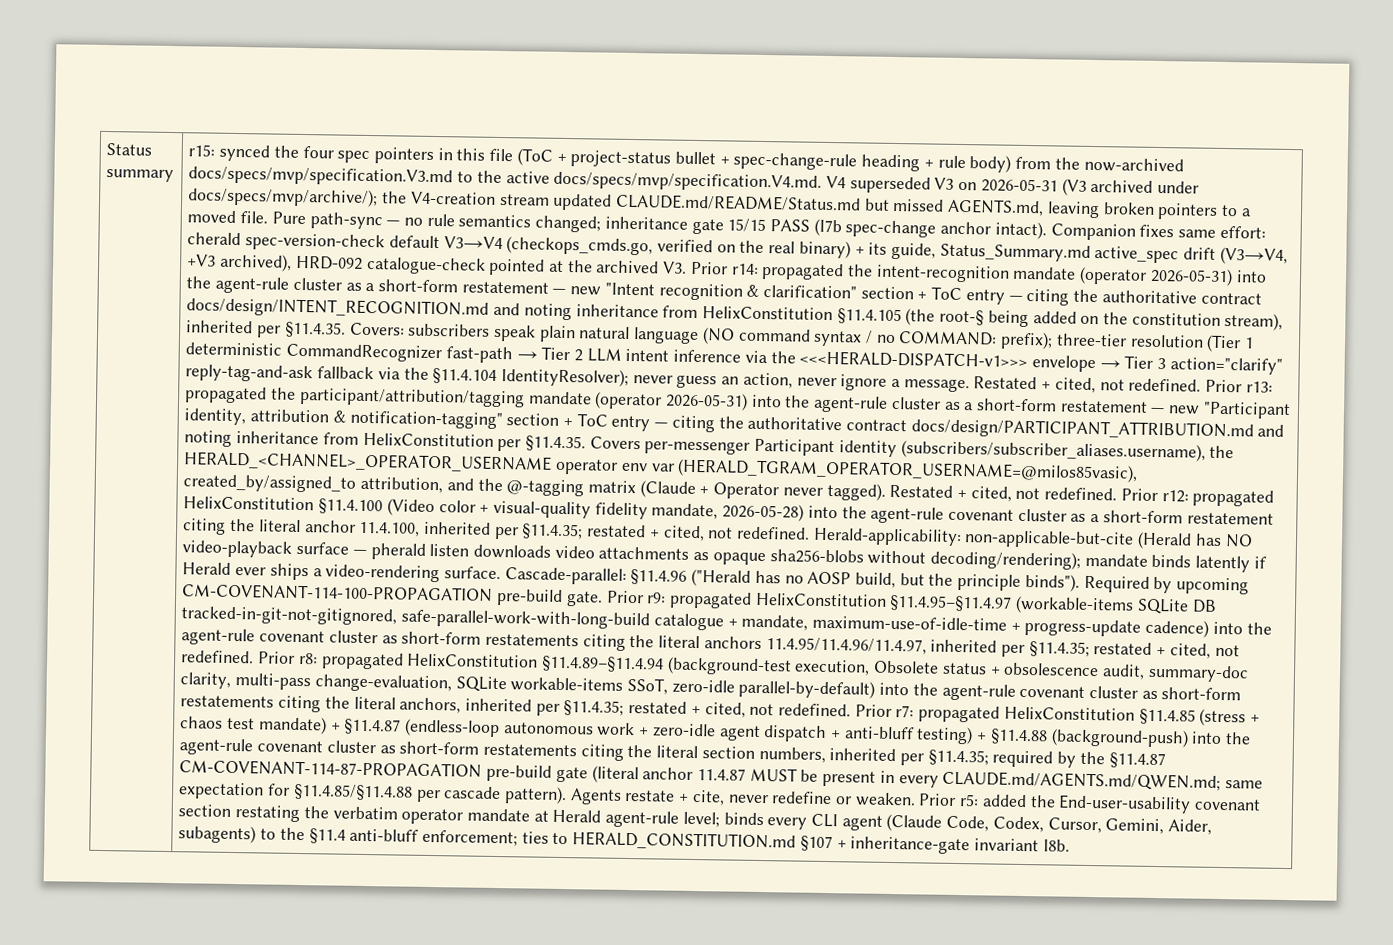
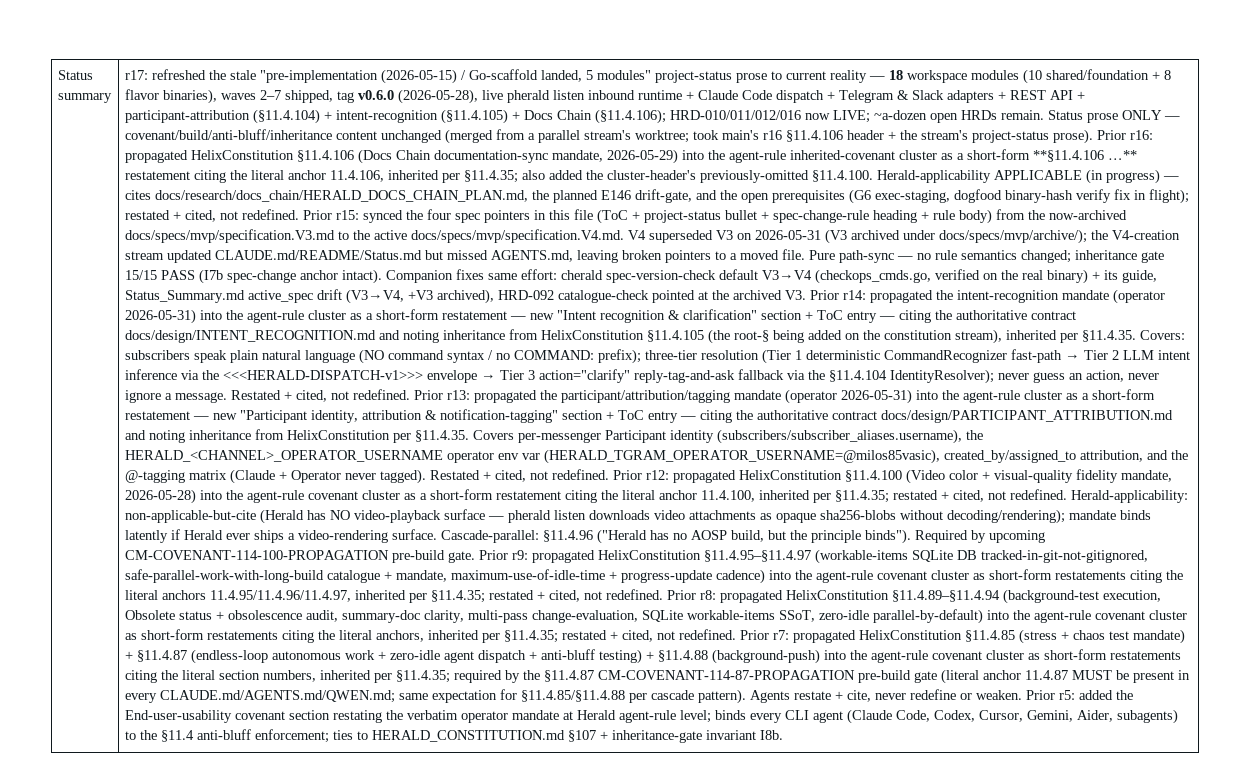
- r15: synced the four spec pointers in this file (ToC + project-status bullet + spec-change-rule heading + rule body) from the now-archived docs/specs/mvp/specification.V3.md to the active docs/specs/mvp/specification.V4.md. V4 superseded V3 on 2026-05-31 (V3 archived under docs/specs/mvp/archive/); the V4-creation stream updated CLAUDE.md/README/Status.md but missed AGENTS.md, leaving broken pointers to a moved file.
+ r17: refreshed the stale "pre-implementation (2026-05-15) / Go-scaffold landed, 5 modules" project-status prose to current reality — 18 workspace modules (10 shared/foundation + 8 flavor binaries), waves 2–7 shipped, tag v0.6.0 (2026-05-28), live pherald listen inbound runtime + Claude Code dispatch + Telegram & Slack adapters + REST API + participant-attribution (§11.4.104) + intent-recognition (§11.4.105) + Docs Chain (§11.4.106); HRD-010/011/012/016 now LIVE; ~a-dozen open HRDs remain. Status prose ONLY — covenant/build/anti-bluff/inheritance content unchanged (merged from a parallel stream's worktree; took main's r16 §11.4.106 header + the stream's project-status prose). Prior r16: propagated HelixConstitution §11.4.106 (Docs Chain documentation-sync mandate, 2026-05-29) into the agent-rule inherited-covenant cluster as a short-form **§11.4.106 …** restatement citing the literal anchor 11.4.106, inherited per §11.4.35; also added the cluster-header's previously-omitted §11.4.100. Herald-applicability APPLICABLE (in progress) — cites docs/research/docs_chain/HERALD_DOCS_CHAIN_PLAN.md, the planned E146 drift-gate, and the open prerequisites (G6 exec-staging, dogfood binary-hash verify fix in flight); restated + cited, not redefined. Prior r15: synced the four spec pointers in this file (ToC + project-status bullet + spec-change-rule heading + rule body) from the now-archived docs/specs/mvp/specification.V3.md to the active docs/specs/mvp/specification.V4.md. V4 superseded V3 on 2026-05-31 (V3 archived under docs/specs/mvp/archive/); the V4-creation stream updated CLAUDE.md/README/Status.md but missed AGENTS.md, leaving broken pointers to a moved file.

